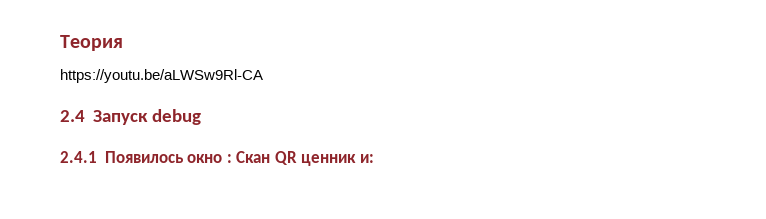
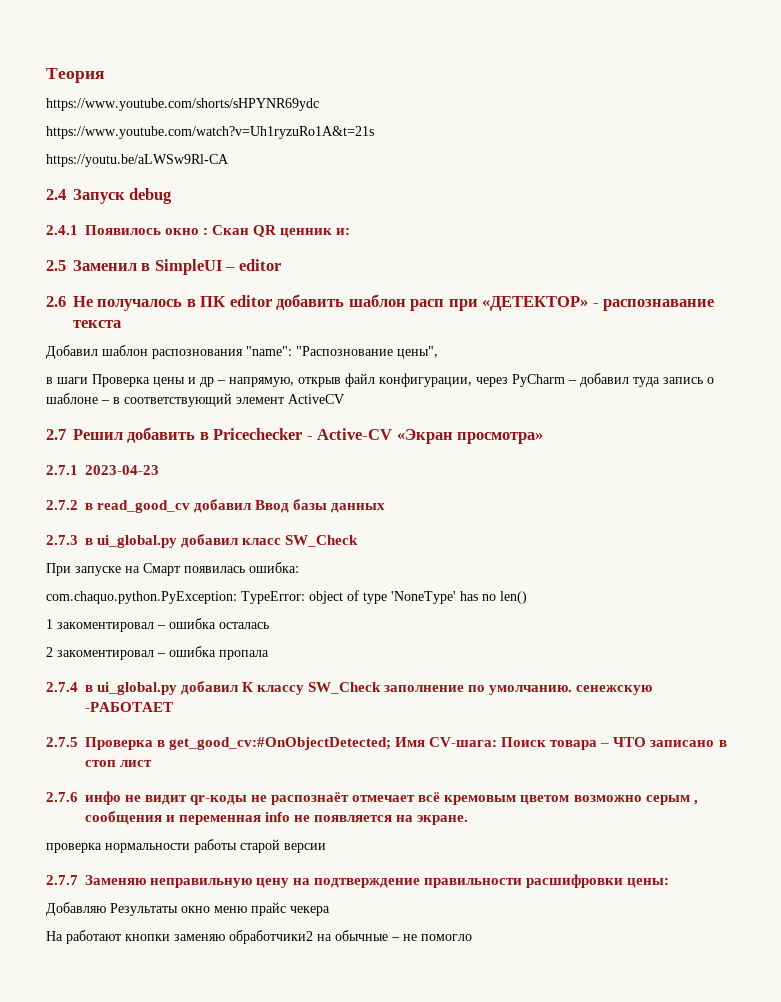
+ https://www.youtube.com/shorts/sHPYNR69ydc
+ https://www.youtube.com/watch?v=Uh1ryzuRo1A&t=21s
+ 2.5 Заменил в SimpleUI – editor
+ 2.6 Не получалось в ПК editor добавить шаблон расп при «ДЕТЕКТОР» - распознавание текста
+ Добавил шаблон распознования "name": "Распознование цены",
+ в шаги Проверка цены и др – напрямую, открыв файл конфигурации, через PyCharm – добавил туда запись о шаблоне – в соответствующий элемент ActiveCV
+ 2.7 Решил добавить в Pricechecker - Active-CV «Экран просмотра»
+ 2.7.1 2023-04-23
+ 2.7.2 в read_good_cv добавил Ввод базы данных
+ 2.7.3 в ui_global.py добавил класс SW_Check
+ При запуске на Смарт появилась ошибка:
+ com.chaquo.python.PyException: TypeError: object of type 'NoneType' has no len()
+ 1 закоментировал – ошибка осталась
+ 2 закоментировал – ошибка пропала
+ 2.7.4 в ui_global.py добавил К классу SW_Check заполнение по умолчанию. сенежскую -РАБОТАЕТ
+ 2.7.5 Проверка в get_good_cv:#OnObjectDetected; Имя CV-шага: Поиск товара – ЧТО записано в стоп лист
+ 2.7.6 инфо не видит qr-коды не распознаёт отмечает всё кремовым цветом возможно серым , сообщения и переменная info не появляется на экране.
+ проверка нормальности работы старой версии
+ 2.7.7 Заменяю неправильную цену на подтверждение правильности расшифровки цены:
+ Добавляю Результаты окно меню прайс чекера
+ На работают кнопки заменяю обработчики2 на обычные – не помогло

